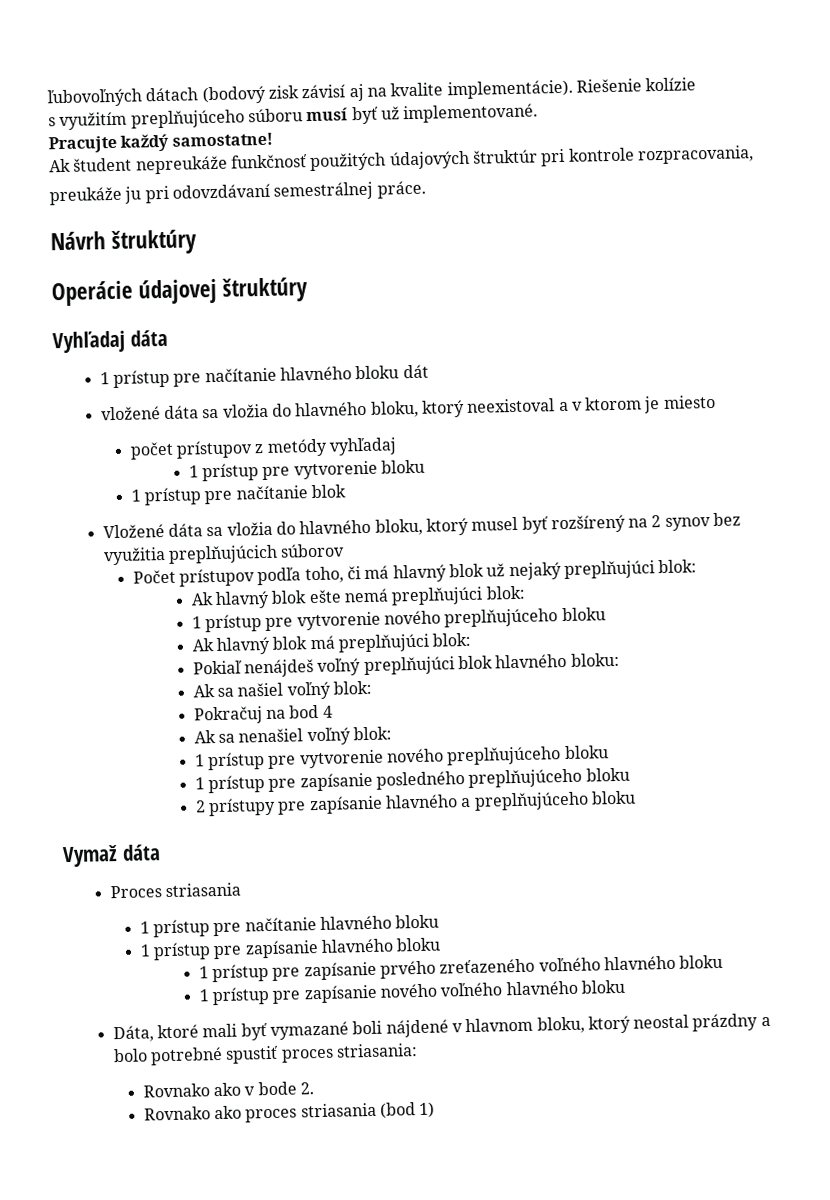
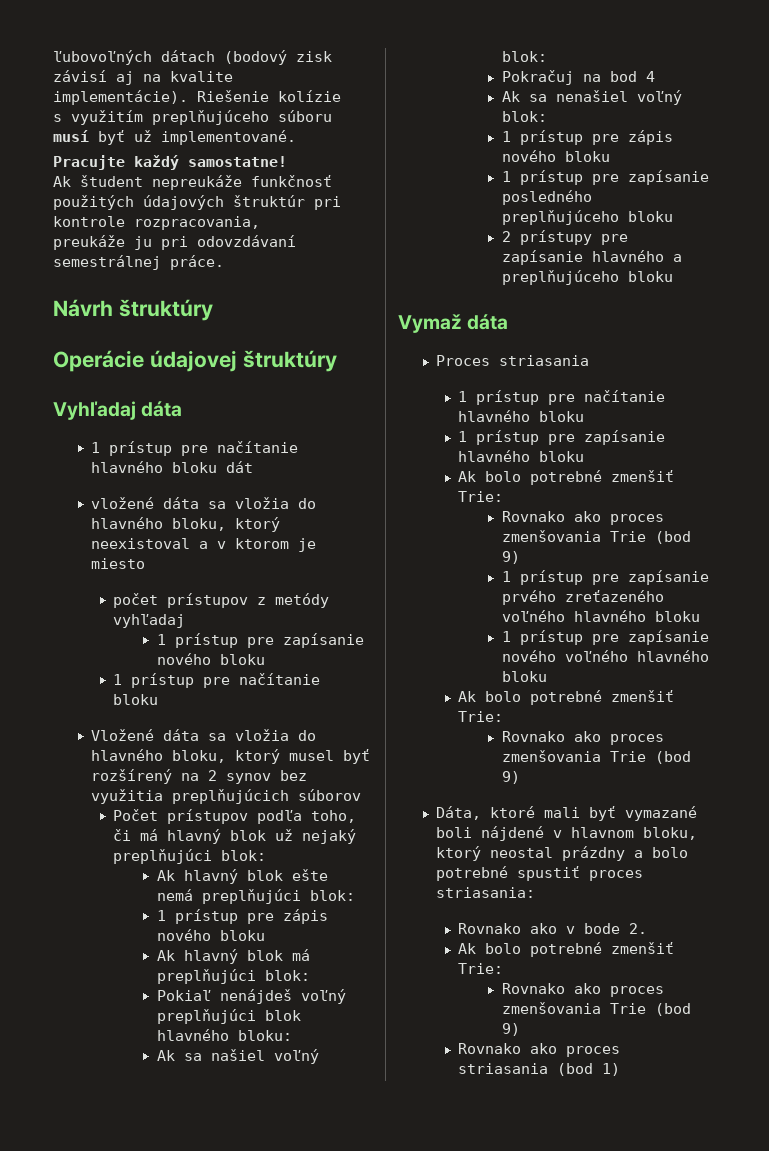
- 1 prístup pre vytvorenie bloku
+ 1 prístup pre zapísanie nového bloku
- 1 prístup pre načítanie blok
+ 1 prístup pre načítanie bloku
  Ak hlavný blok ešte nemá preplňujúci blok:
- 1 prístup pre vytvorenie nového preplňujúceho bloku
+ 1 prístup pre zápis nového bloku
  Ak sa nenašiel voľný blok:
- 1 prístup pre vytvorenie nového preplňujúceho bloku
+ 1 prístup pre zápis nového bloku
  1 prístup pre zapísanie hlavného bloku
+ Ak bolo potrebné zmenšiť Trie:
+ Rovnako ako proces zmenšovania Trie (bod 9)
  1 prístup pre zapísanie nového voľného hlavného bloku
+ Ak bolo potrebné zmenšiť Trie:
+ Rovnako ako proces zmenšovania Trie (bod 9)
  Rovnako ako v bode 2.
+ Ak bolo potrebné zmenšiť Trie:
+ Rovnako ako proces zmenšovania Trie (bod 9)

